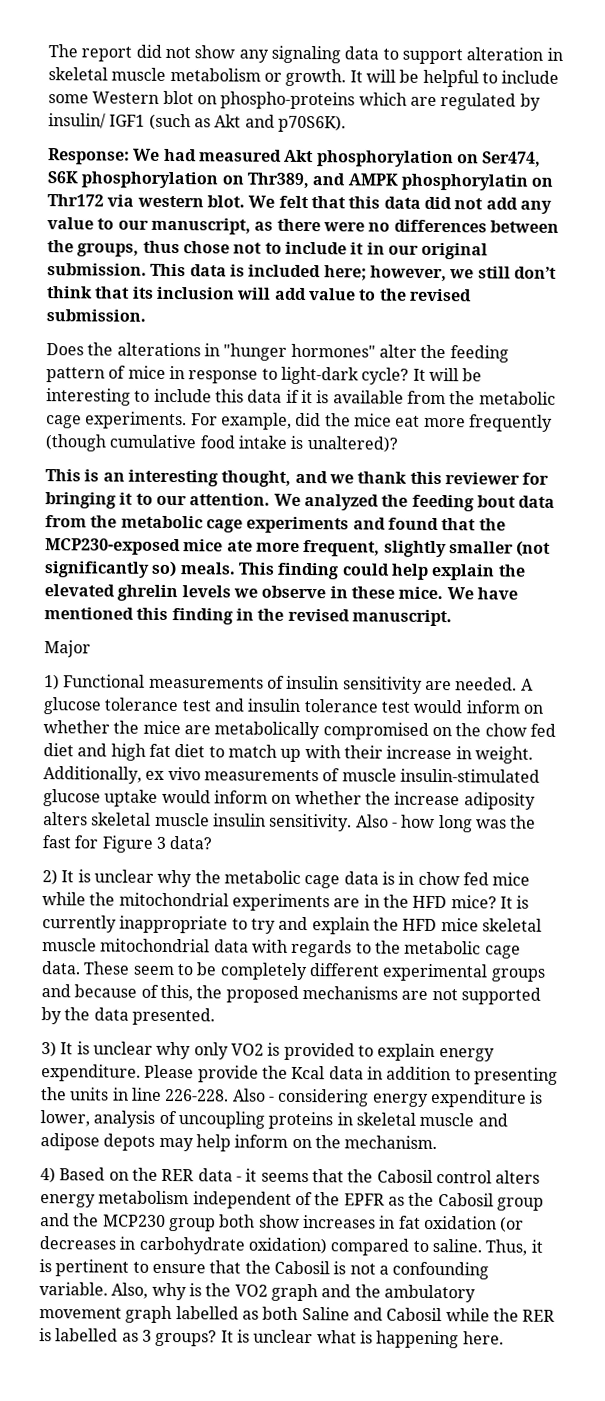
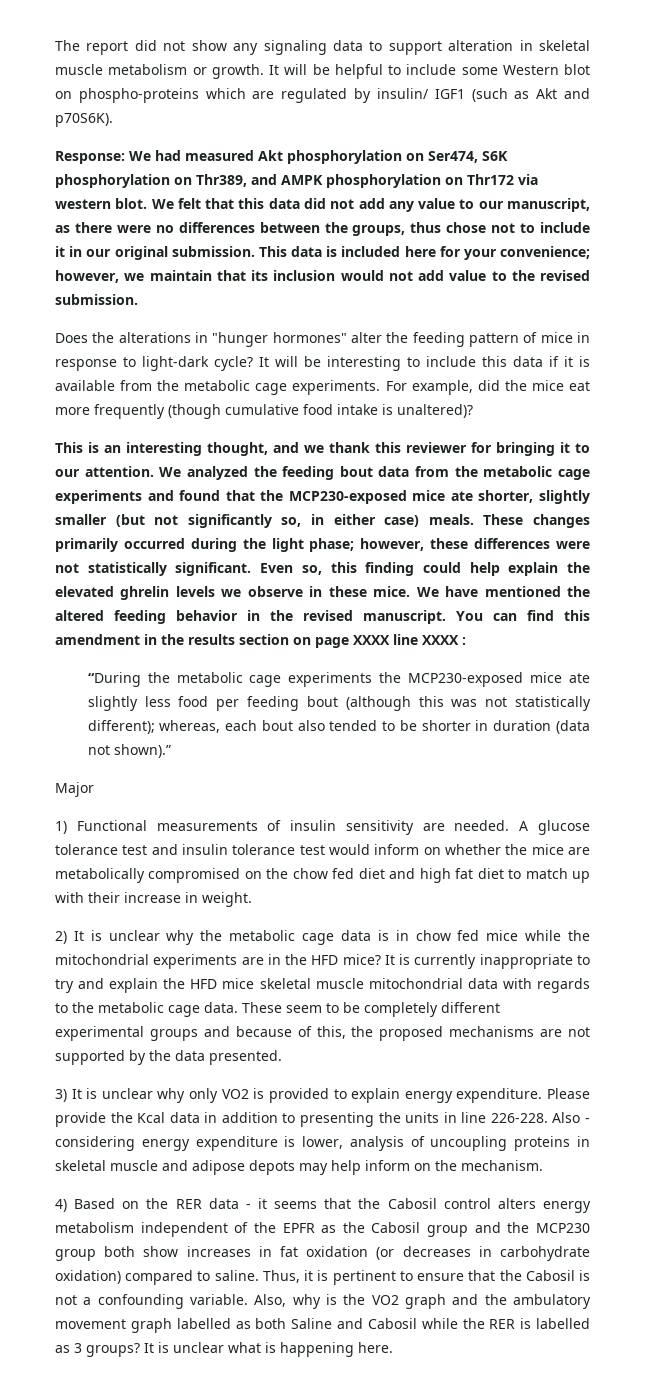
- Response: We had measured Akt phosphorylation on Ser474, S6K phosphorylation on Thr389, and AMPK phosphorylatin on Thr172 via western blot.
+ Response: We had measured Akt phosphorylation on Ser474, S6K phosphorylation on Thr389, and AMPK phosphorylation on Thr172 via western blot.
- This data is included here; however, we still don’t think that its inclusion will add value to the revised submission.
+ This data is included here for your convenience; however, we maintain that its inclusion would not add value to the revised submission.
- We analyzed the feeding bout data from the metabolic cage experiments and found that the MCP230-exposed mice ate more frequent, slightly smaller (not significantly so) meals. This finding could help explain the elevated ghrelin levels we observe in these mice.
+ We analyzed the feeding bout data from the metabolic cage experiments and found that the MCP230-exposed mice ate shorter, slightly smaller (but not significantly so, in either case) meals. These changes primarily occurred during the light phase; however, these differences were not statistically significant. Even so, this finding could help explain the elevated ghrelin levels we observe in these mice.
- We have mentioned this finding in the revised manuscript.
+ We have mentioned the altered feeding behavior in the revised manuscript. You can find this amendment in the results section on page XXXX line XXXX :
+ “During the metabolic cage experiments the MCP230-exposed mice ate slightly less food per feeding bout (although this was not statistically different); whereas, each bout also tended to be shorter in duration (data not shown).”
- Additionally, ex vivo measurements of muscle insulin-stimulated glucose uptake would inform on whether the increase adiposity alters skeletal muscle insulin sensitivity. Also - how long was the fast for Figure 3 data?

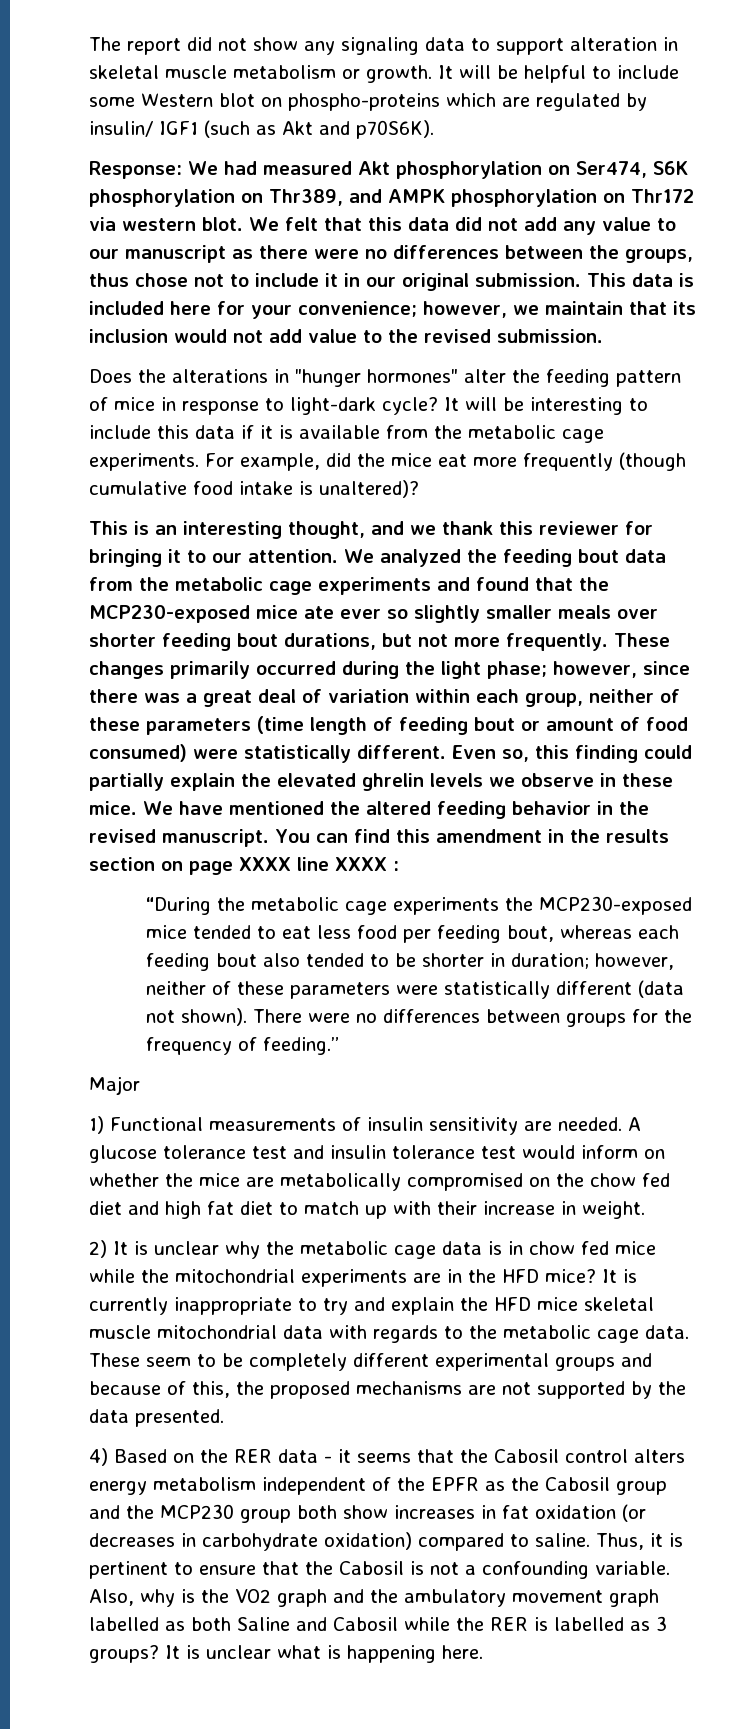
- We felt that this data did not add any value to our manuscript, as there were no differences between the groups, thus chose not to include it in our original submission.
+ We felt that this data did not add any value to our manuscript as there were no differences between the groups, thus chose not to include it in our original submission.
- We analyzed the feeding bout data from the metabolic cage experiments and found that the MCP230-exposed mice ate shorter, slightly smaller (but not significantly so, in either case) meals.
+ We analyzed the feeding bout data from the metabolic cage experiments and found that the MCP230-exposed mice ate ever so slightly smaller meals over shorter feeding bout durations, but not more frequently.
- These changes primarily occurred during the light phase; however, these differences were not statistically significant.
+ These changes primarily occurred during the light phase; however, since there was a great deal of variation within each group, neither of these parameters (time length of feeding bout or amount of food consumed) were statistically different.
- Even so, this finding could help explain the elevated ghrelin levels we observe in these mice.
+ Even so, this finding could partially explain the elevated ghrelin levels we observe in these mice.
- “During the metabolic cage experiments the MCP230-exposed mice ate slightly less food per feeding bout (although this was not statistically different); whereas, each bout also tended to be shorter in duration (data not shown).”
+ “During the metabolic cage experiments the MCP230-exposed mice tended to eat less food per feeding bout, whereas each feeding bout also tended to be shorter in duration; however, neither of these parameters were statistically different (data not shown). There were no differences between groups for the frequency of feeding.”
- 3) It is unclear why only VO2 is provided to explain energy expenditure. Please provide the Kcal data in addition to presenting the units in line 226-228. Also - considering energy expenditure is lower, analysis of uncoupling proteins in skeletal muscle and adipose depots may help inform on the mechanism.

